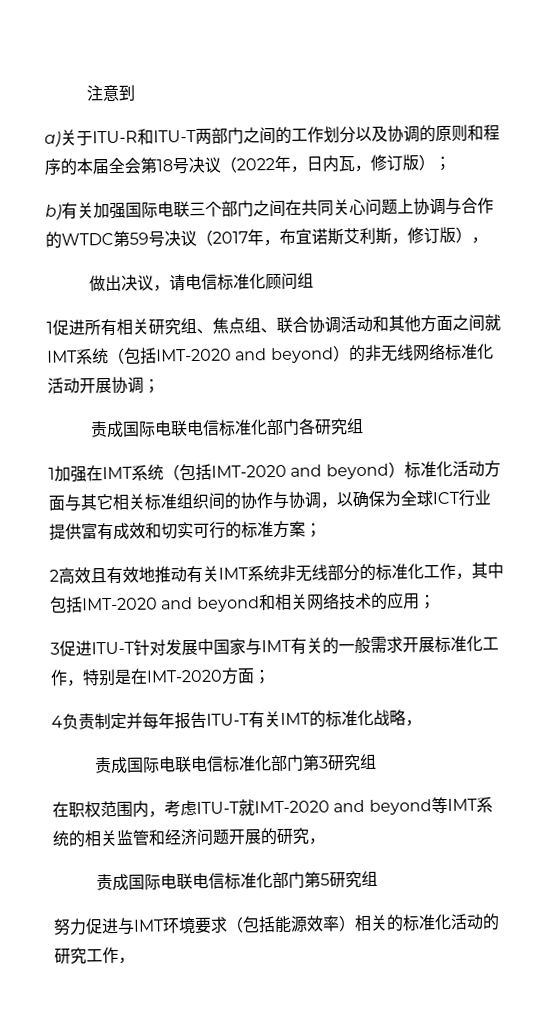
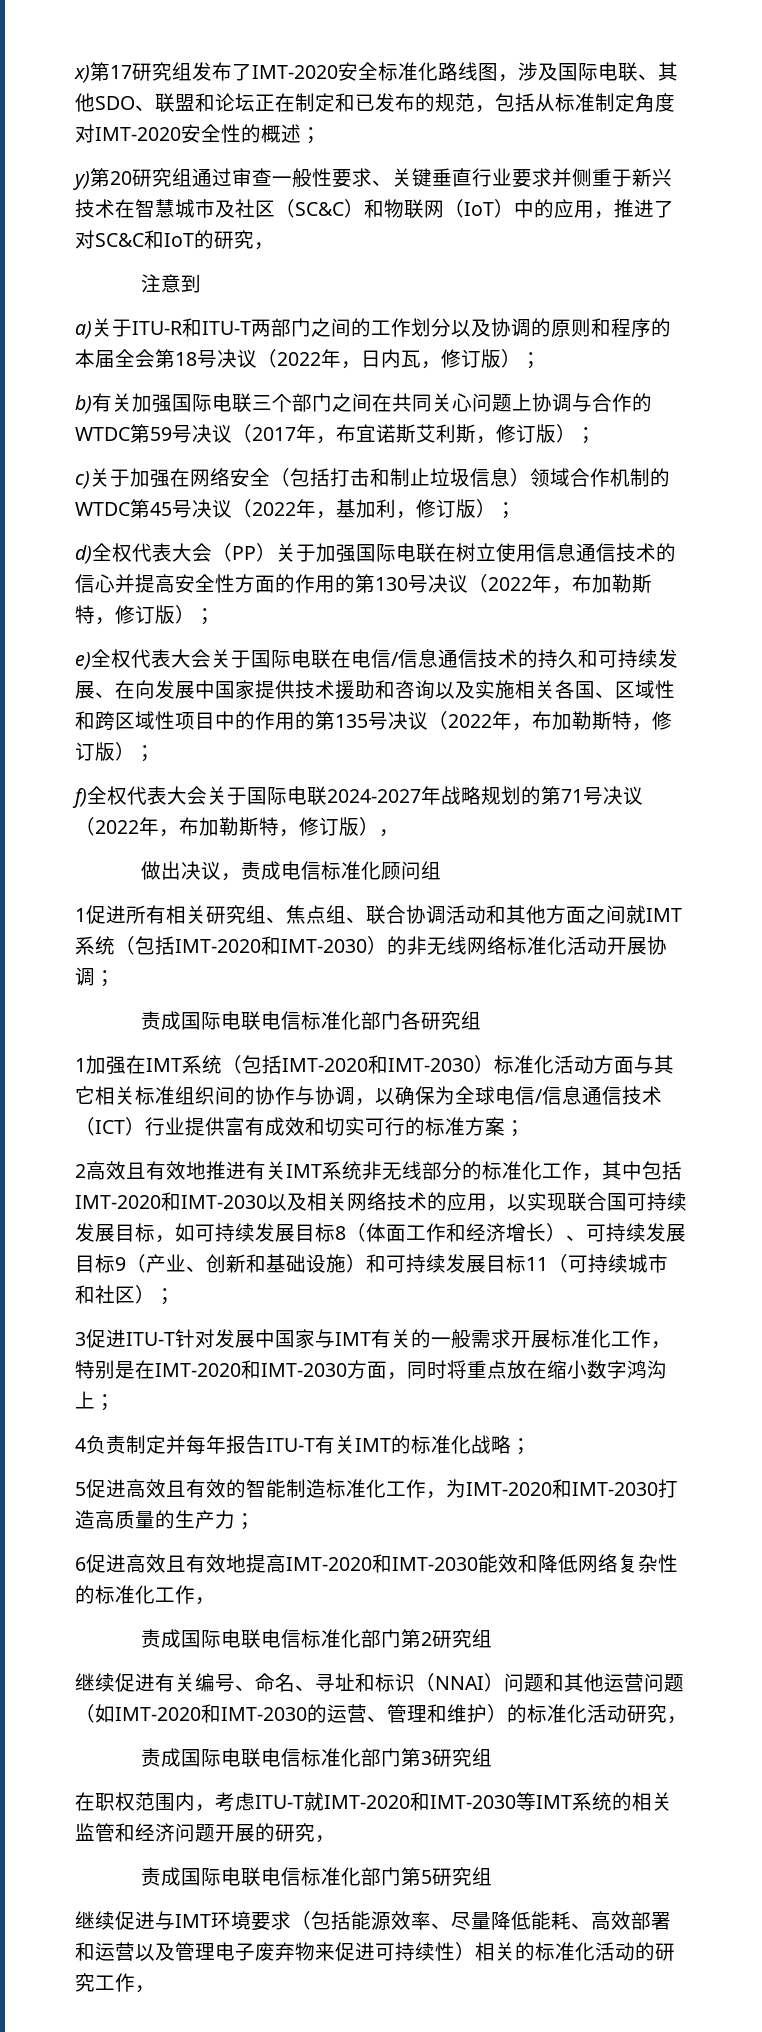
+ x)第17研究组发布了IMT-2020安全标准化路线图，涉及国际电联、其他SDO、联盟和论坛正在制定和已发布的规范，包括从标准制定角度对IMT-2020安全性的概述；
+ y)第20研究组通过审查一般性要求、关键垂直行业要求并侧重于新兴技术在智慧城市及社区（SC&C）和物联网（IoT）中的应用，推进了对SC&C和IoT的研究，
- b)有关加强国际电联三个部门之间在共同关心问题上协调与合作的WTDC第59号决议（2017年，布宜诺斯艾利斯，修订版），
+ b)有关加强国际电联三个部门之间在共同关心问题上协调与合作的WTDC第59号决议（2017年，布宜诺斯艾利斯，修订版）；
+ c)关于加强在网络安全（包括打击和制止垃圾信息）领域合作机制的WTDC第45号决议（2022年，基加利，修订版）；
+ d)全权代表大会（PP）关于加强国际电联在树立使用信息通信技术的信心并提高安全性方面的作用的第130号决议（2022年，布加勒斯特，修订版）；
+ e)全权代表大会关于国际电联在电信/信息通信技术的持久和可持续发展、在向发展中国家提供技术援助和咨询以及实施相关各国、区域性和跨区域性项目中的作用的第135号决议（2022年，布加勒斯特，修订版）；
+ f)全权代表大会关于国际电联2024-2027年战略规划的第71号决议（2022年，布加勒斯特，修订版），
- 做出决议，请电信标准化顾问组
+ 做出决议，责成电信标准化顾问组
- 1促进所有相关研究组、焦点组、联合协调活动和其他方面之间就IMT系统（包括IMT-2020 and beyond）的非无线网络标准化活动开展协调；
+ 1促进所有相关研究组、焦点组、联合协调活动和其他方面之间就IMT系统（包括IMT-2020和IMT-2030）的非无线网络标准化活动开展协调；
- 1加强在IMT系统（包括IMT-2020 and beyond）标准化活动方面与其它相关标准组织间的协作与协调，以确保为全球ICT行业提供富有成效和切实可行的标准方案；
+ 1加强在IMT系统（包括IMT-2020和IMT-2030）标准化活动方面与其它相关标准组织间的协作与协调，以确保为全球电信/信息通信技术（ICT）行业提供富有成效和切实可行的标准方案；
- 2高效且有效地推动有关IMT系统非无线部分的标准化工作，其中包括IMT-2020 and beyond和相关网络技术的应用；
+ 2高效且有效地推进有关IMT系统非无线部分的标准化工作，其中包括IMT-2020和IMT-2030以及相关网络技术的应用，以实现联合国可持续发展目标，如可持续发展目标8（体面工作和经济增长）、可持续发展目标9（产业、创新和基础设施）和可持续发展目标11（可持续城市和社区）；
- 3促进ITU-T针对发展中国家与IMT有关的一般需求开展标准化工作，特别是在IMT-2020方面；
+ 3促进ITU-T针对发展中国家与IMT有关的一般需求开展标准化工作，特别是在IMT-2020和IMT-2030方面，同时将重点放在缩小数字鸿沟上；
- 4负责制定并每年报告ITU-T有关IMT的标准化战略，
+ 4负责制定并每年报告ITU-T有关IMT的标准化战略；
+ 5促进高效且有效的智能制造标准化工作，为IMT-2020和IMT-2030打造高质量的生产力；
+ 6促进高效且有效地提高IMT-2020和IMT-2030能效和降低网络复杂性的标准化工作，
+ 责成国际电联电信标准化部门第2研究组
+ 继续促进有关编号、命名、寻址和标识（NNAI）问题和其他运营问题（如IMT-2020和IMT-2030的运营、管理和维护）的标准化活动研究，
- 在职权范围内，考虑ITU-T就IMT-2020 and beyond等IMT系统的相关监管和经济问题开展的研究，
+ 在职权范围内，考虑ITU-T就IMT-2020和IMT-2030等IMT系统的相关监管和经济问题开展的研究，
- 努力促进与IMT环境要求（包括能源效率）相关的标准化活动的研究工作，
+ 继续促进与IMT环境要求（包括能源效率、尽量降低能耗、高效部署和运营以及管理电子废弃物来促进可持续性）相关的标准化活动的研究工作，

